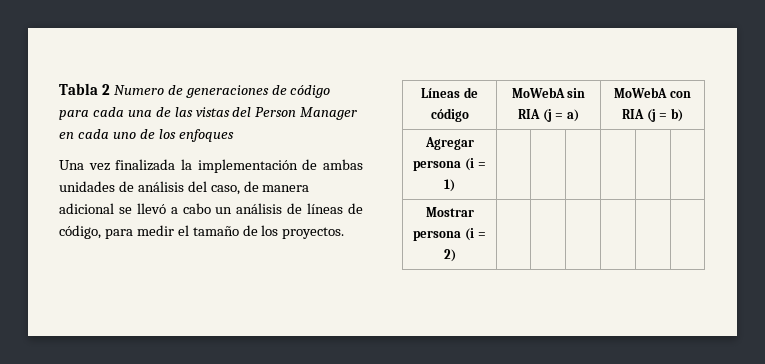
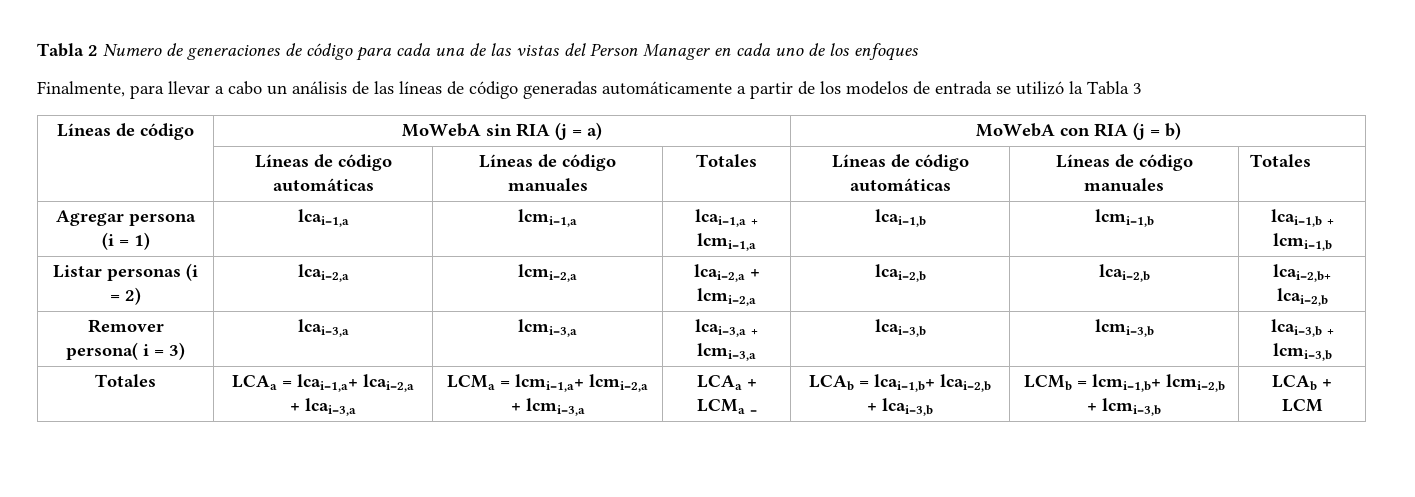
- Una vez finalizada la implementación de ambas unidades de análisis del caso, de manera adicional se llevó a cabo un análisis de líneas de código, para medir el tamaño de los proyectos.
+ Finalmente, para llevar a cabo un análisis de las líneas de código generadas automáticamente a partir de los modelos de entrada se utilizó la Tabla 3
+ | Líneas de código automáticas | Líneas de código manuales | Totales | Líneas de código automáticas | Líneas de código manuales | Totales
- Agregar persona (i = 1) | | | | | |
- Mostrar persona (i = 2) | | | | | |
+ Agregar persona (i = 1) | lcai=1,a | lcmi=1,a | lcai=1,a + lcmi=1,a | lcai=1,b | lcmi=1,b | lcai=1,b + lcmi=1,b
+ Listar personas (i = 2) | lcai=2,a | lcmi=2,a | lcai=2,a + lcmi=2,a | lcai=2,b | lcai=2,b | lcai=2,b+ lcai=2,b
+ Remover persona( i = 3) | lcai=3,a | lcmi=3,a | lcai=3,a + lcmi=3,a | lcai=3,b | lcmi=3,b | lcai=3,b + lcmi=3,b
+ Totales | LCAa = lcai=1,a+ lcai=2,a + lcai=3,a | LCMa = lcmi=1,a+ lcmi=2,a + lcmi=3,a | LCAa + LCMa = | LCAb = lcai=1,b+ lcai=2,b + lcai=3,b | LCMb = lcmi=1,b+ lcmi=2,b + lcmi=3,b | LCAb + LCM

